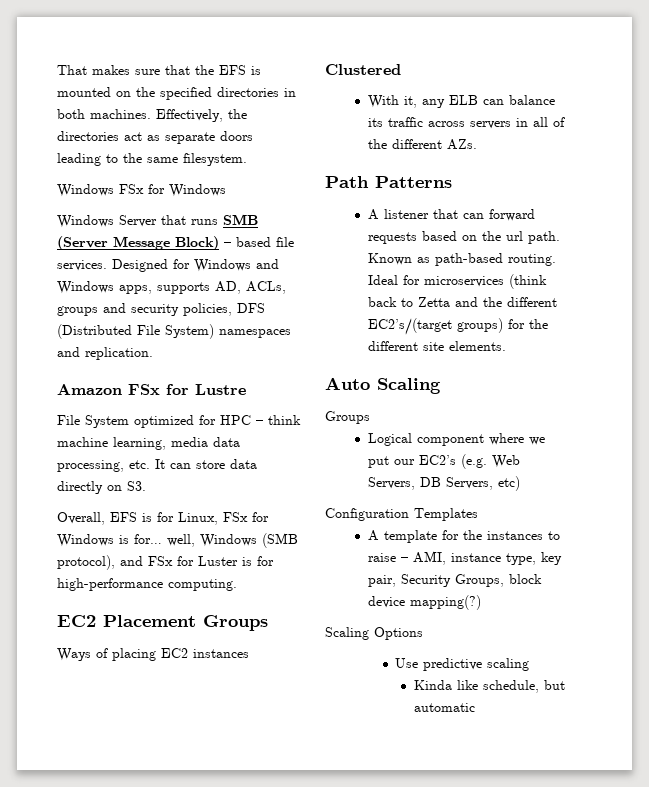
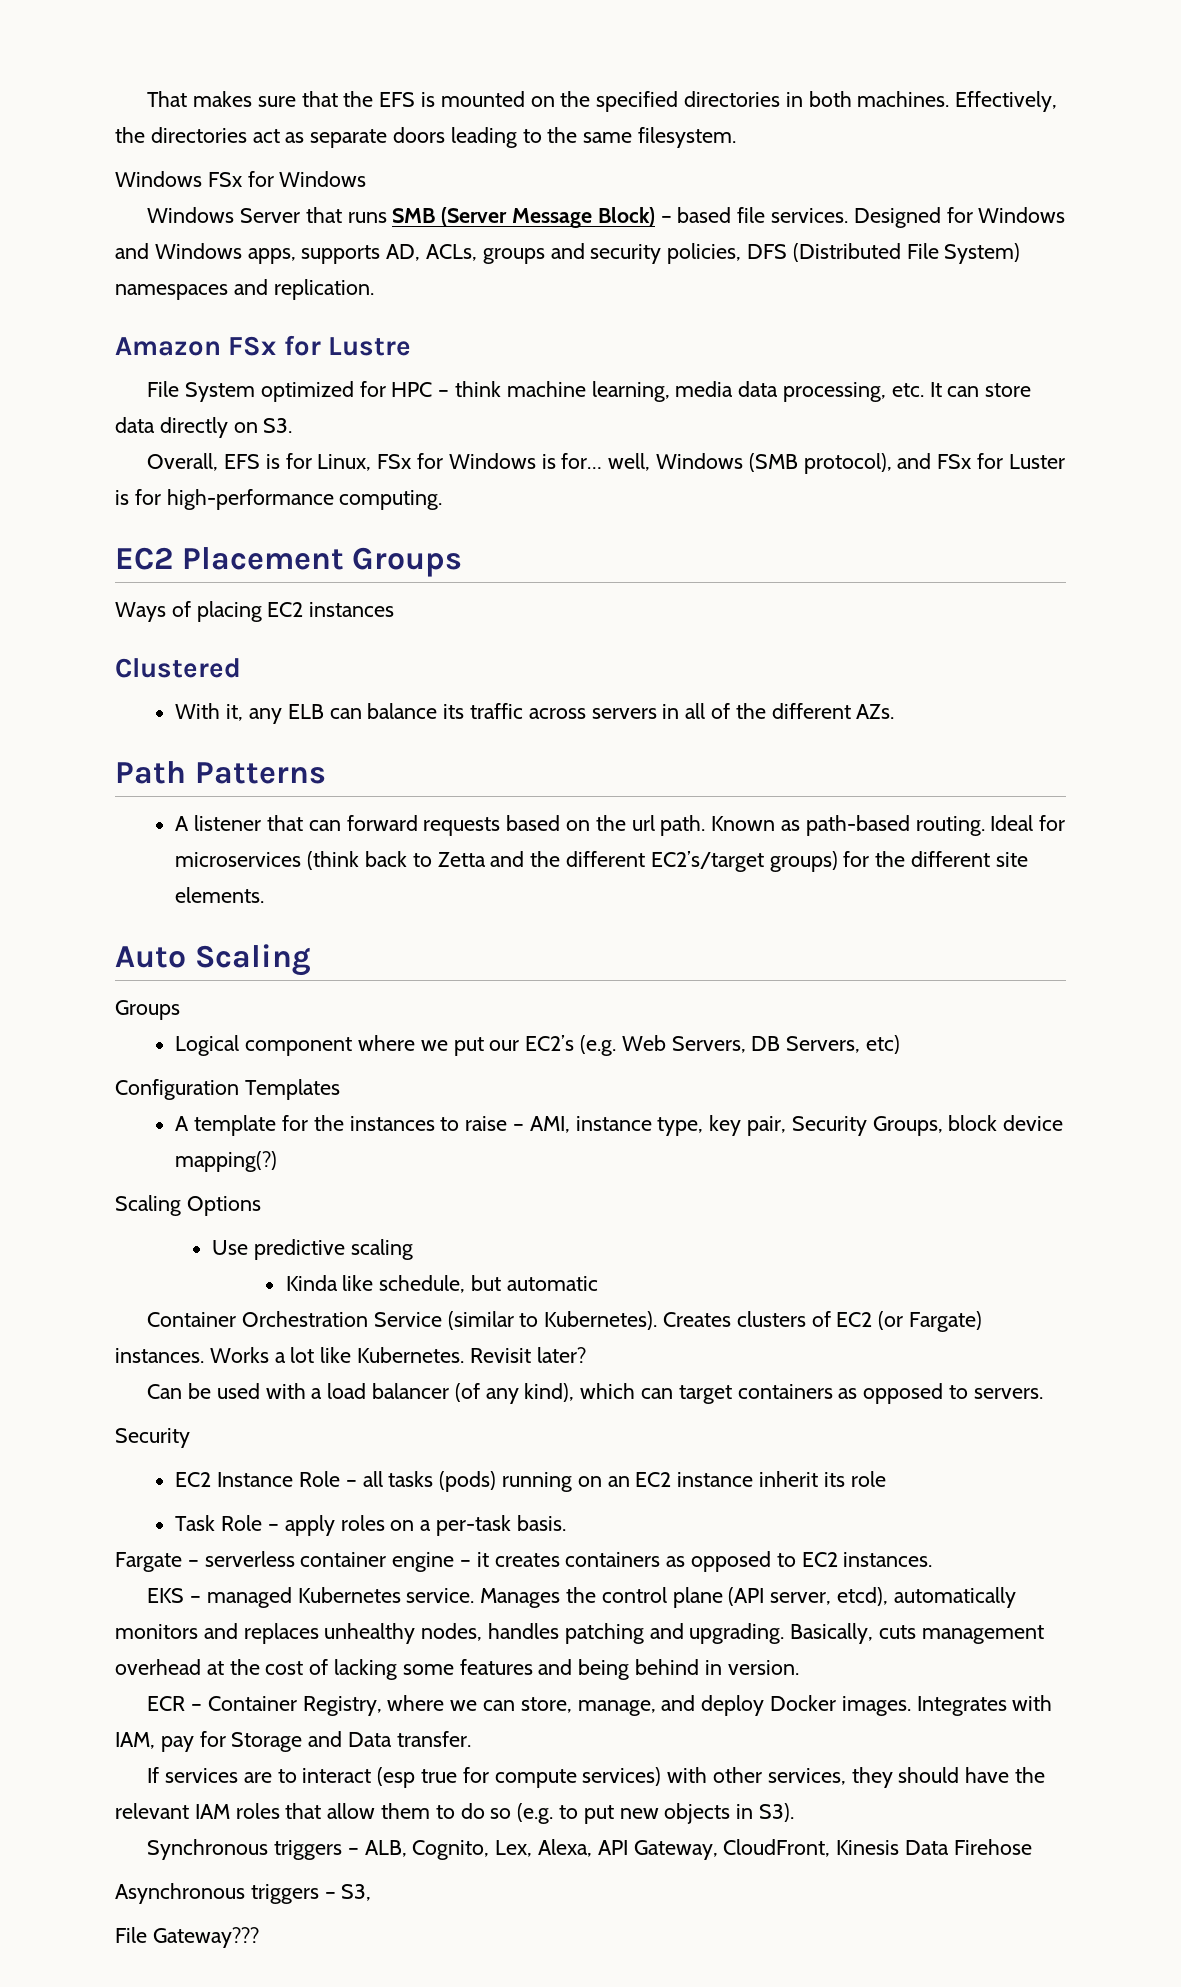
- Ideal for microservices (think back to Zetta and the different EC2’s/(target groups) for the different site elements.
+ Ideal for microservices (think back to Zetta and the different EC2’s/target groups) for the different site elements.
+ Container Orchestration Service (similar to Kubernetes). Creates clusters of EC2 (or Fargate) instances. Works a lot like Kubernetes. Revisit later?
+ Can be used with a load balancer (of any kind), which can target containers as opposed to servers.
+ Security
+ EC2 Instance Role – all tasks (pods) running on an EC2 instance inherit its role
+ Task Role – apply roles on a per-task basis.
+ Fargate – serverless container engine – it creates containers as opposed to EC2 instances.
+ EKS – managed Kubernetes service. Manages the control plane (API server, etcd), automatically monitors and replaces unhealthy nodes, handles patching and upgrading. Basically, cuts management overhead at the cost of lacking some features and being behind in version.
+ ECR – Container Registry, where we can store, manage, and deploy Docker images. Integrates with IAM, pay for Storage and Data transfer.
+ If services are to interact (esp true for compute services) with other services, they should have the relevant IAM roles that allow them to do so (e.g. to put new objects in S3).
+ Synchronous triggers – ALB, Cognito, Lex, Alexa, API Gateway, CloudFront, Kinesis Data Firehose
+ Asynchronous triggers – S3,
+ File Gateway???

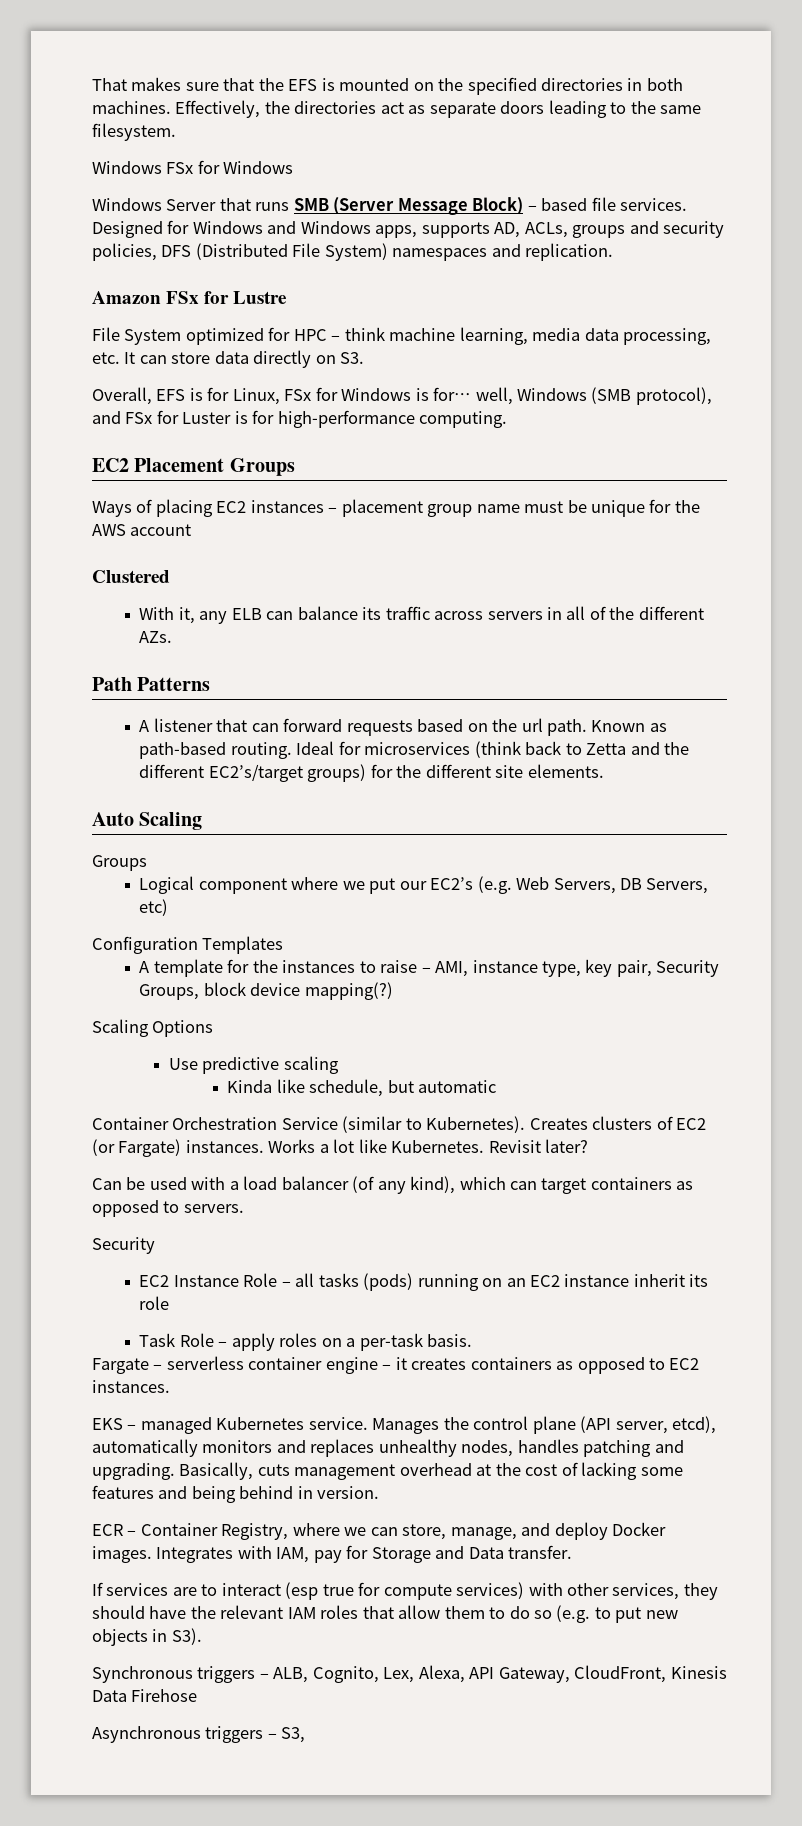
- Ways of placing EC2 instances
+ Ways of placing EC2 instances – placement group name must be unique for the AWS account
- File Gateway???

